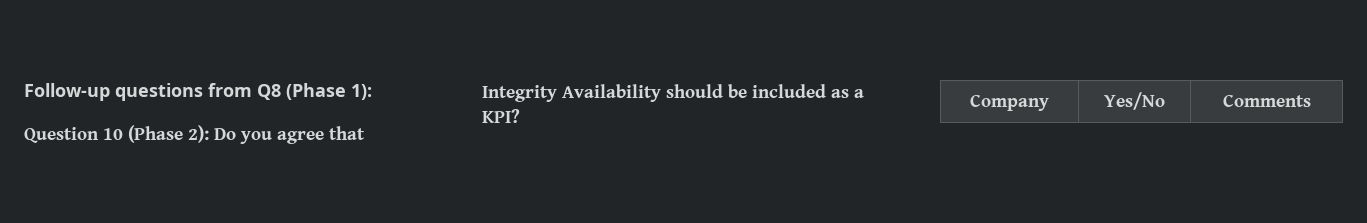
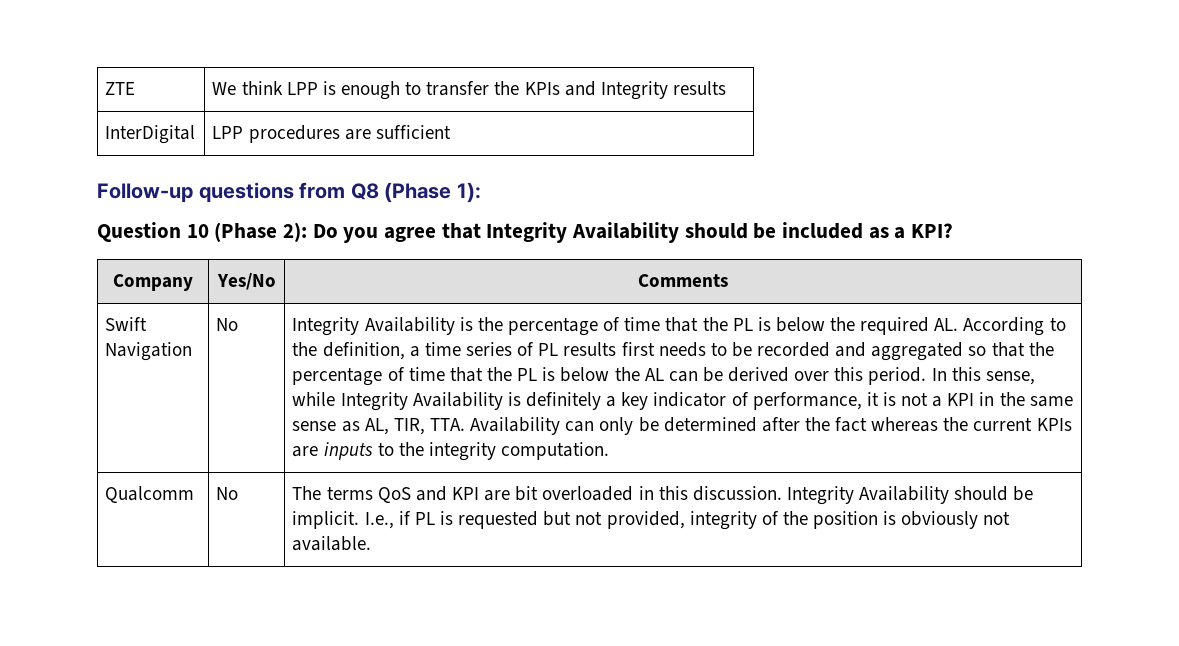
+ ZTE | We think LPP is enough to transfer the KPIs and Integrity results
+ InterDigital | LPP procedures are sufficient
+ Swift Navigation | No | Integrity Availability is the percentage of time that the PL is below the required AL. According to the definition, a time series of PL results first needs to be recorded and aggregated so that the percentage of time that the PL is below the AL can be derived over this period. In this sense, while Integrity Availability is definitely a key indicator of performance, it is not a KPI in the same sense as AL, TIR, TTA. Availability can only be determined after the fact whereas the current KPIs are inputs to the integrity computation.
+ Qualcomm | No | The terms QoS and KPI are bit overloaded in this discussion. Integrity Availability should be implicit. I.e., if PL is requested but not provided, integrity of the position is obviously not available.

